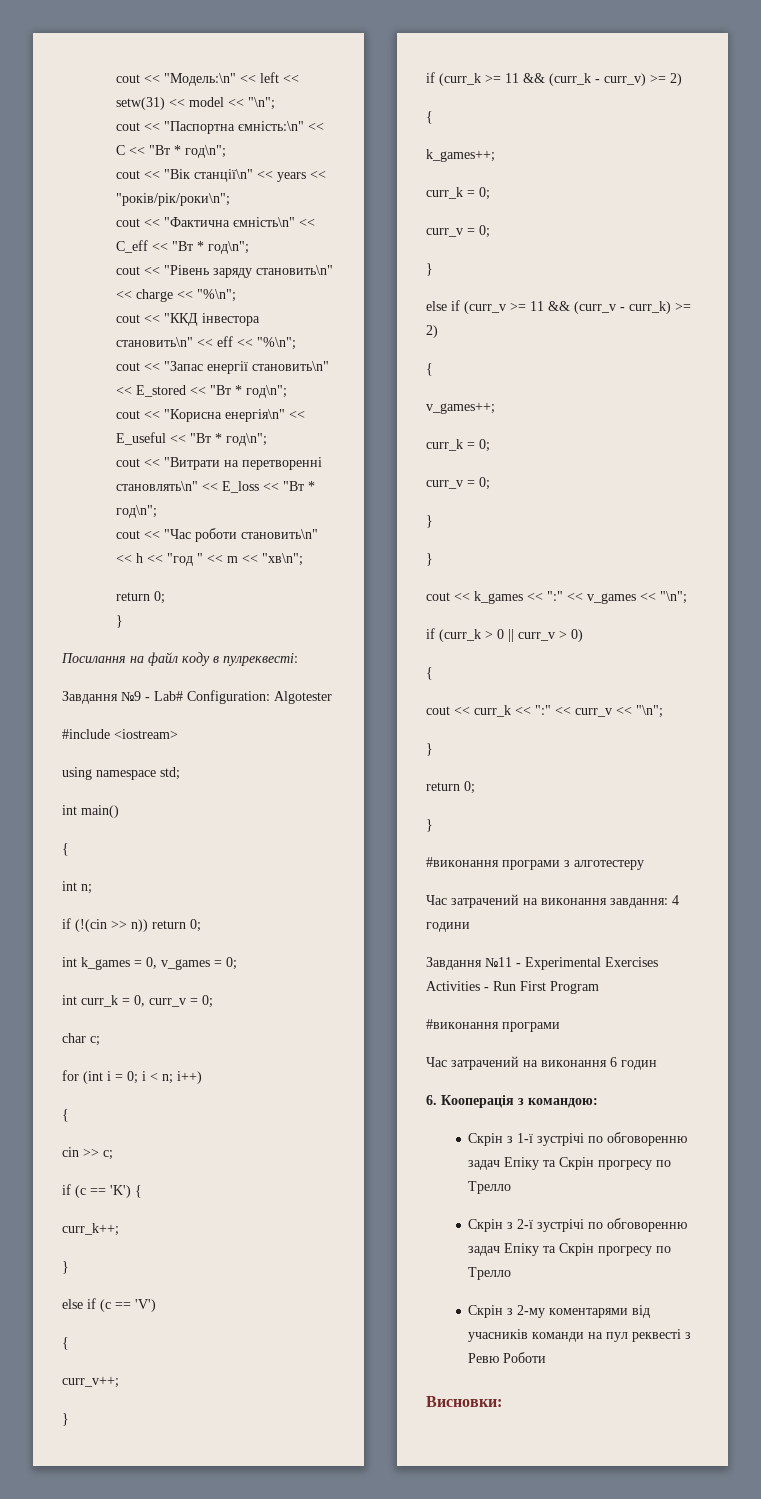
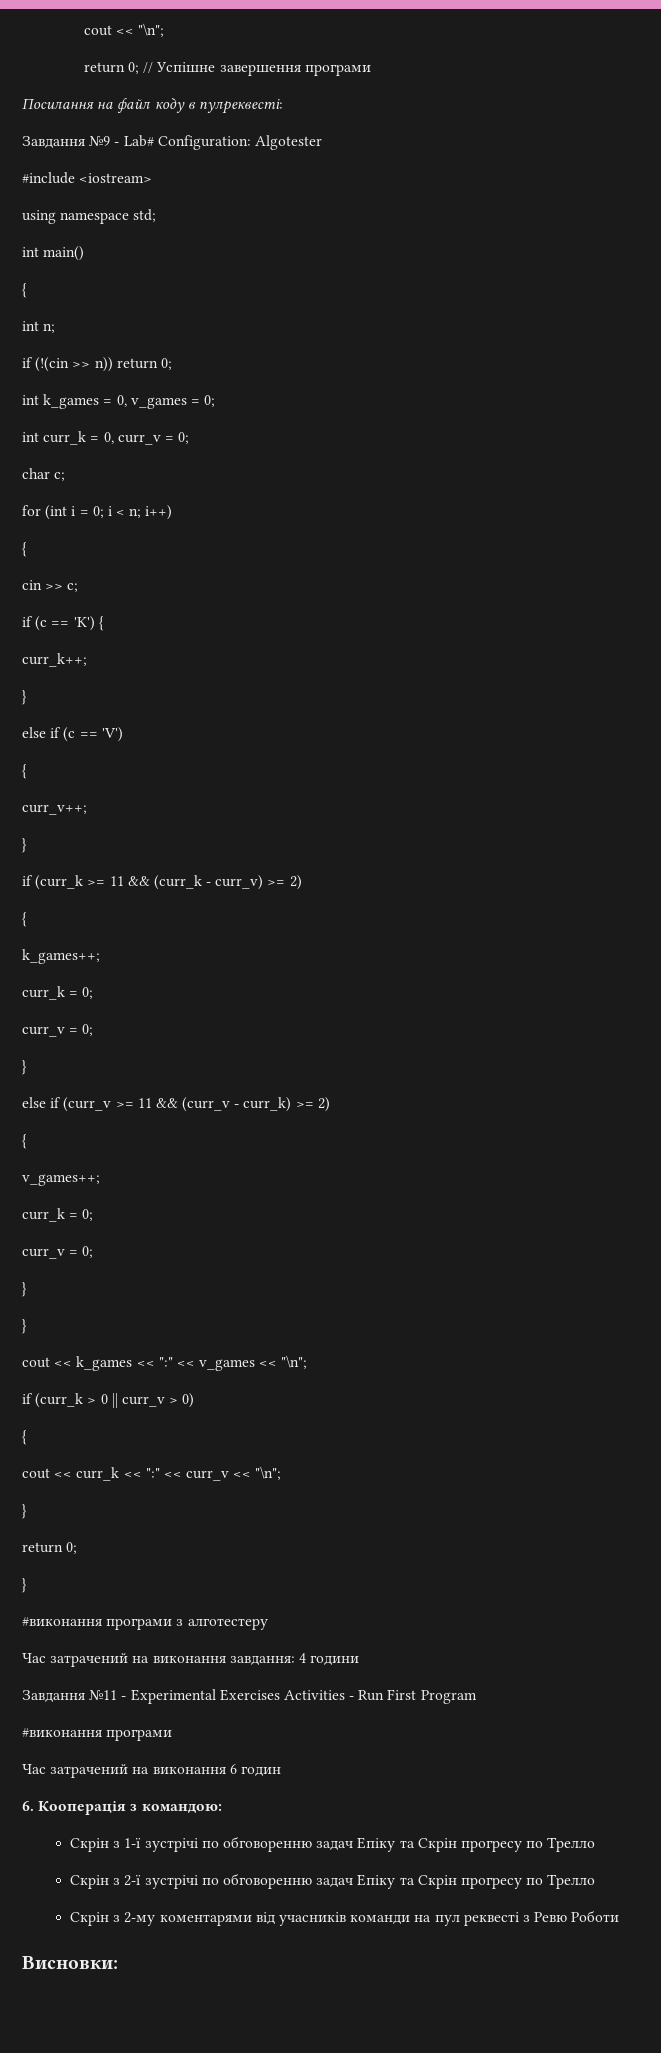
- cout << "Модель:\n" << left << setw(31) << model << "\n";
- cout << "Паспортна ємність:\n" << C << "Вт * год\n";
- cout << "Вік станції\n" << years << "років/рік/роки\n";
- cout << "Фактична ємність\n" << C_eff << "Вт * год\n";
- cout << "Рівень заряду становить\n" << charge << "%\n";
- cout << "ККД інвестора становить\n" << eff << "%\n";
- cout << "Запас енергії становить\n" << E_stored << "Вт * год\n";
- cout << "Корисна енергія\n" << E_useful << "Вт * год\n";
- cout << "Витрати на перетворенні становлять\n" << E_loss << "Вт * год\n";
- cout << "Час роботи становить\n" << h << "год " << m << "хв\n";
- return 0;
- }
+ cout << "\n";
+ return 0; // Успішне завершення програми

